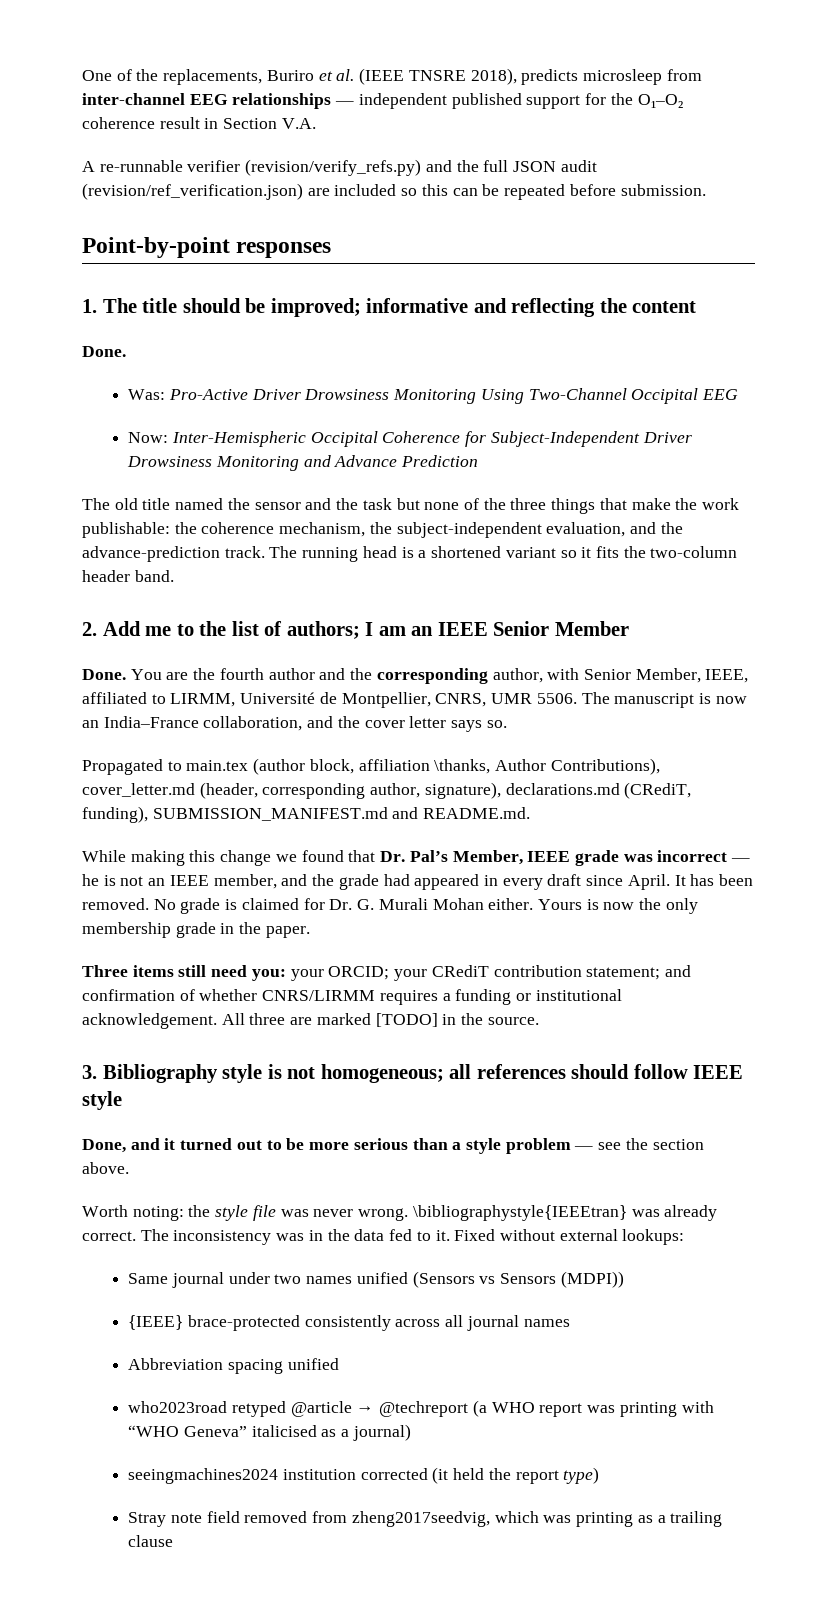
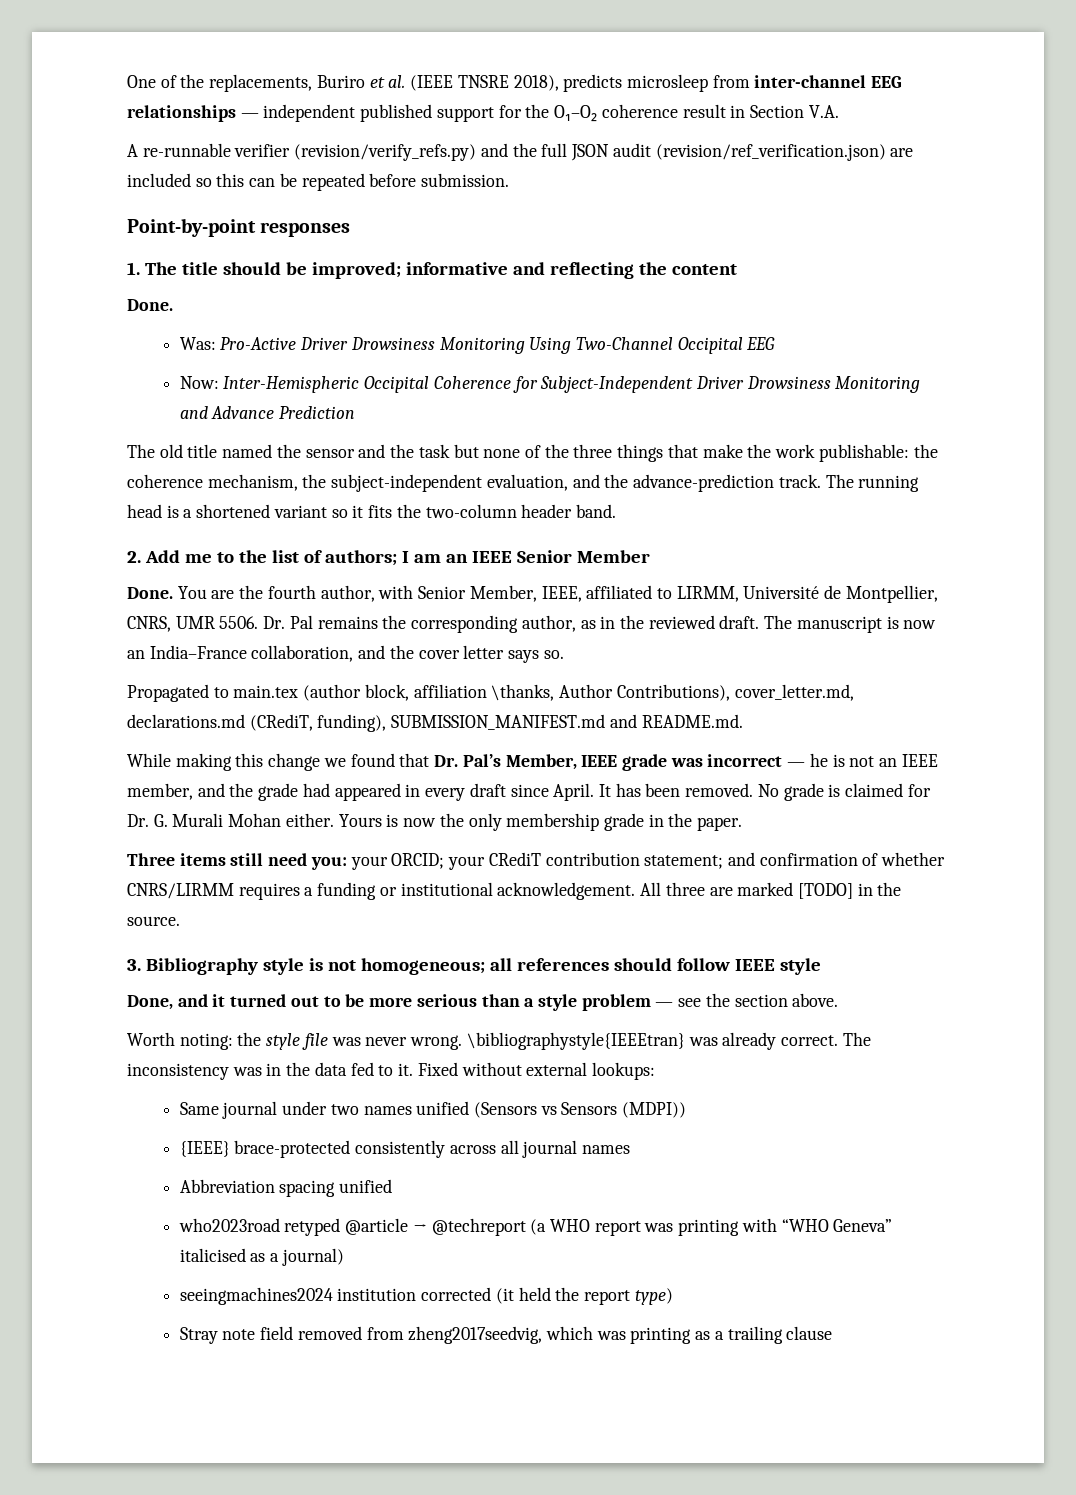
- You are the fourth author and the corresponding author, with Senior Member, IEEE, affiliated to LIRMM, Université de Montpellier, CNRS, UMR 5506.
+ You are the fourth author, with Senior Member, IEEE, affiliated to LIRMM, Université de Montpellier, CNRS, UMR 5506.
+ Dr. Pal remains the corresponding author, as in the reviewed draft.
- Propagated to main.tex (author block, affiliation \thanks, Author Contributions), cover_letter.md (header, corresponding author, signature), declarations.md (CRediT, funding), SUBMISSION_MANIFEST.md and README.md.
+ Propagated to main.tex (author block, affiliation \thanks, Author Contributions), cover_letter.md, declarations.md (CRediT, funding), SUBMISSION_MANIFEST.md and README.md.

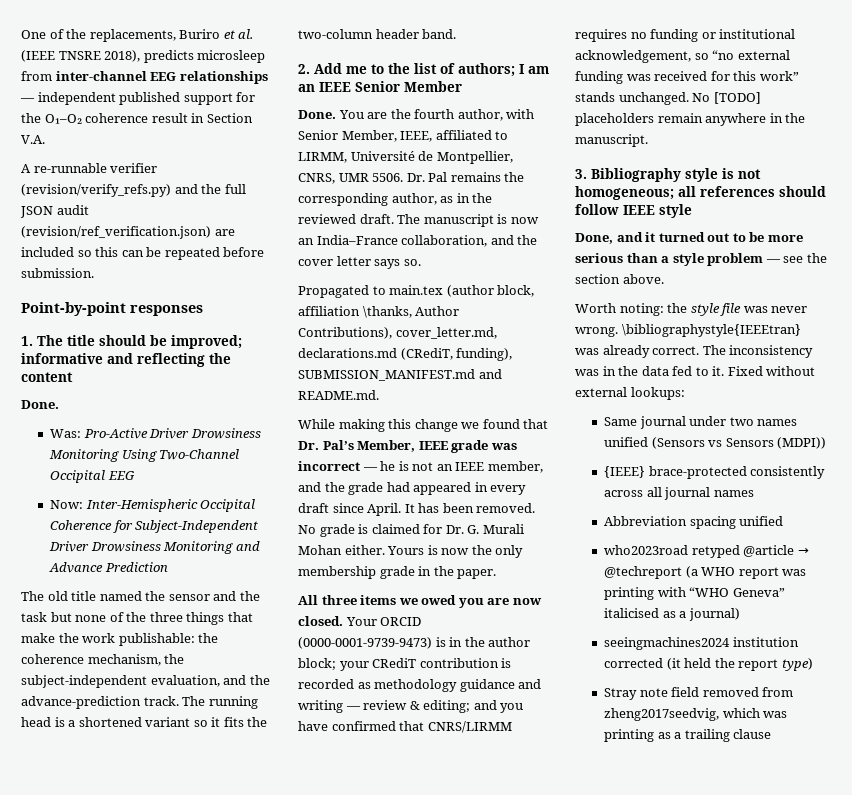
- Three items still need you: your ORCID; your CRediT contribution statement; and confirmation of whether CNRS/LIRMM requires a funding or institutional acknowledgement. All three are marked [TODO] in the source.
+ All three items we owed you are now closed. Your ORCID (0000-0001-9739-9473) is in the author block; your CRediT contribution is recorded as methodology guidance and writing — review & editing; and you have confirmed that CNRS/LIRMM requires no funding or institutional acknowledgement, so “no external funding was received for this work” stands unchanged. No [TODO] placeholders remain anywhere in the manuscript.

